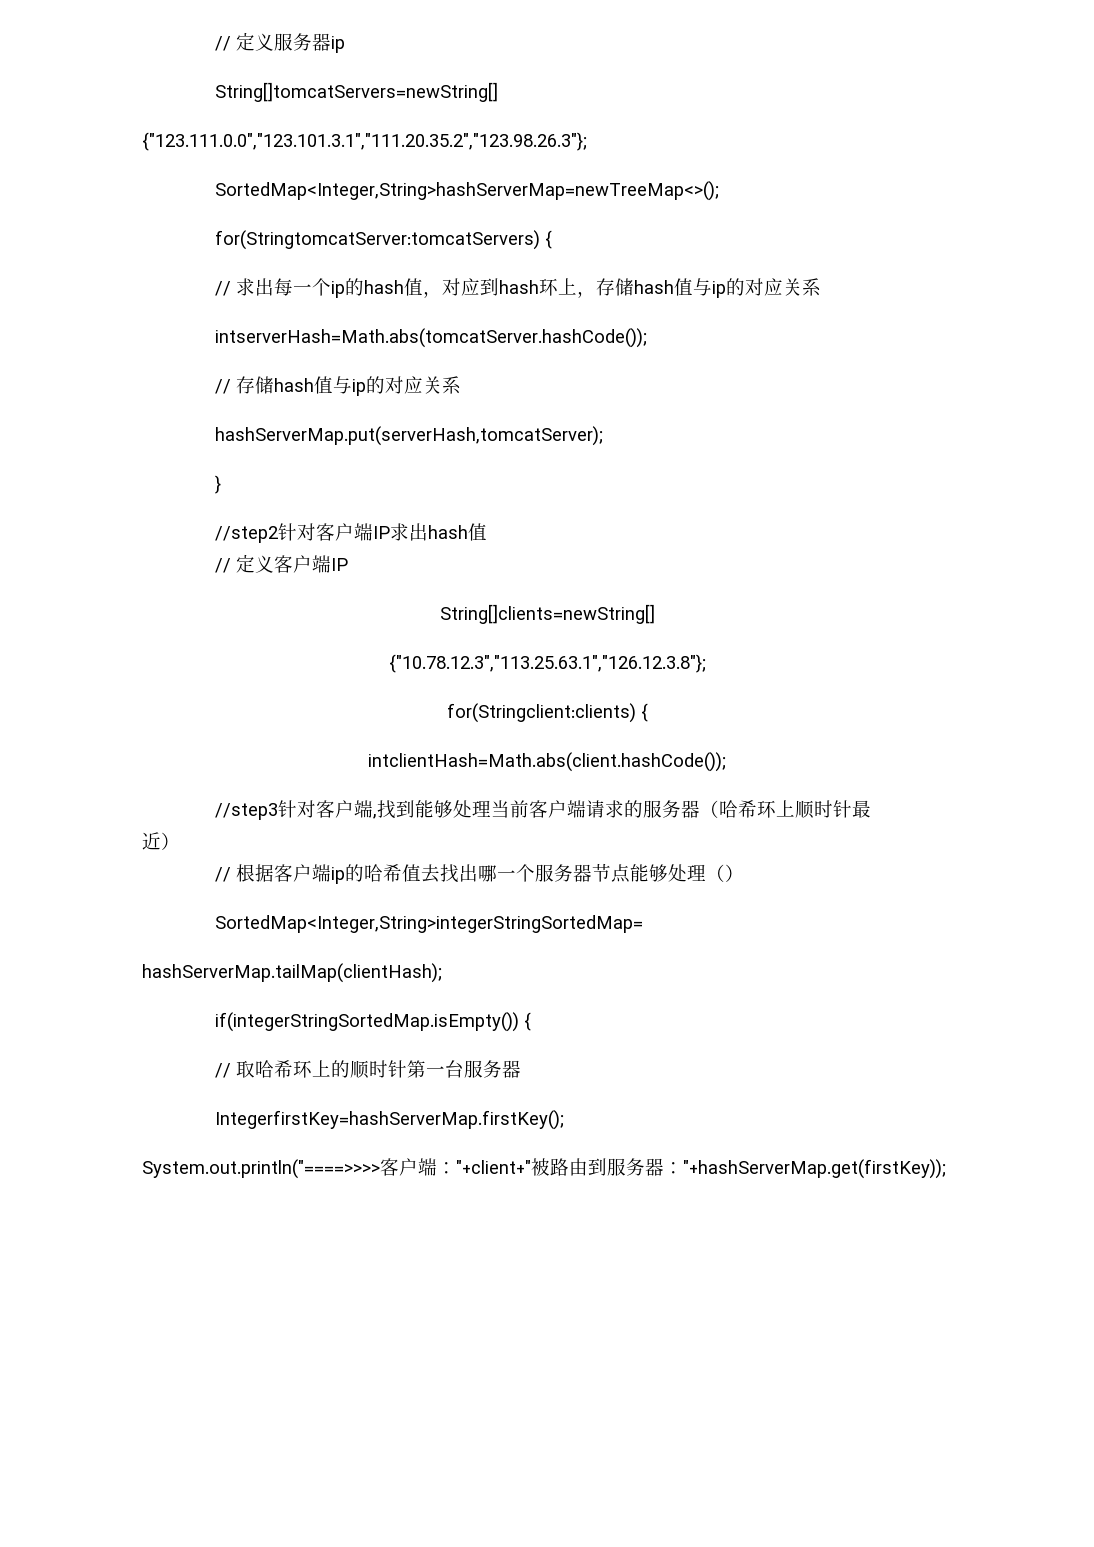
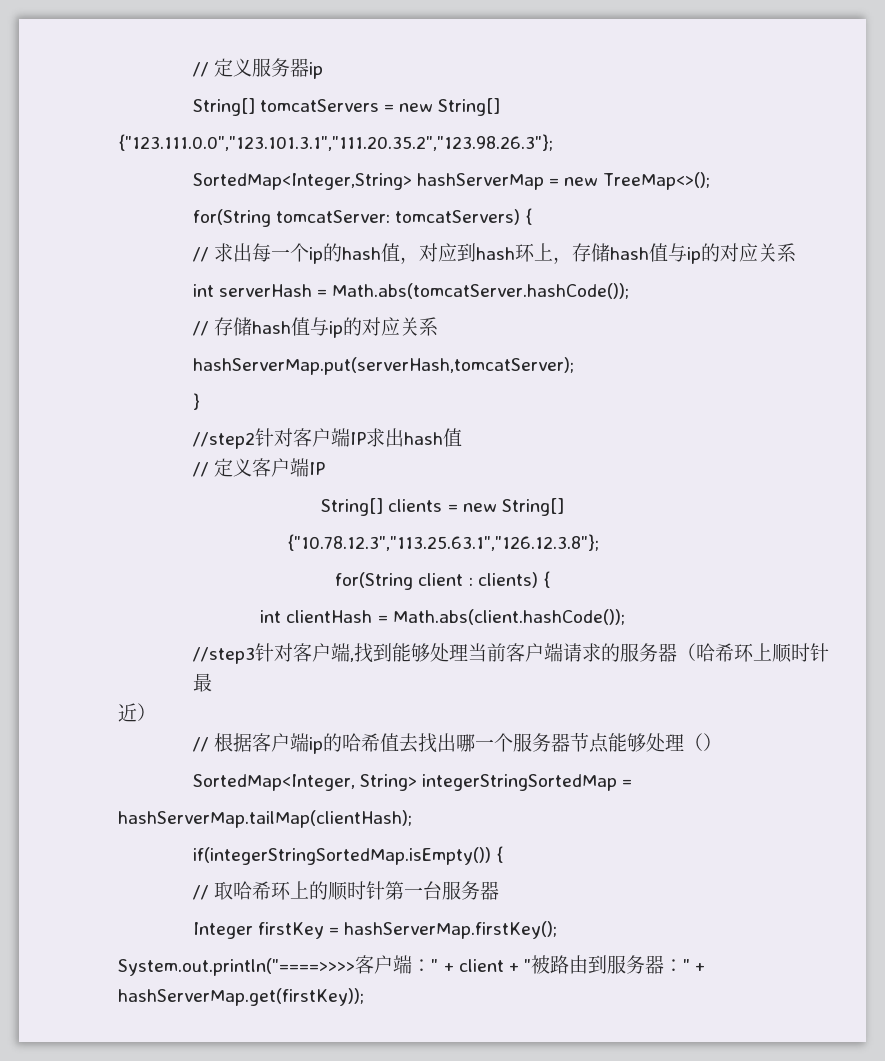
- String[]tomcatServers=newString[]
+ String[] tomcatServers = new String[]
  {"123.111.0.0","123.101.3.1","111.20.35.2","123.98.26.3"};
- SortedMap<Integer,String>hashServerMap=newTreeMap<>();
- for(StringtomcatServer:tomcatServers) {
+ SortedMap<Integer,String> hashServerMap = new TreeMap<>();
+ for(String tomcatServer: tomcatServers) {
- intserverHash=Math.abs(tomcatServer.hashCode());
+ int serverHash = Math.abs(tomcatServer.hashCode());
- String[]clients=newString[]
+ String[] clients = new String[]
  {"10.78.12.3","113.25.63.1","126.12.3.8"};
- for(Stringclient:clients) {
- intclientHash=Math.abs(client.hashCode());
+ for(String client : clients) {
+ int clientHash = Math.abs(client.hashCode());
- SortedMap<Integer,String>integerStringSortedMap=
+ SortedMap<Integer, String> integerStringSortedMap =
- IntegerfirstKey=hashServerMap.firstKey();
+ Integer firstKey = hashServerMap.firstKey();
- System.out.println("====>>>>客户端："+client+"被路由到服务器："+hashServerMap.get(firstKey));
+ System.out.println("====>>>>客户端：" + client + "被路由到服务器：" + hashServerMap.get(firstKey));

